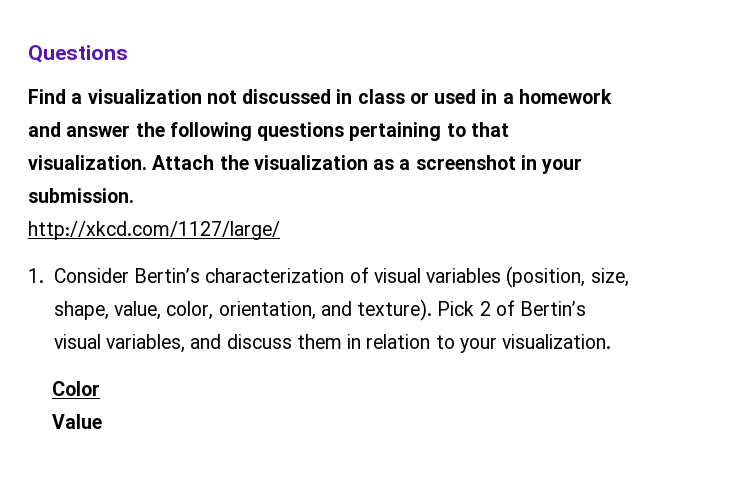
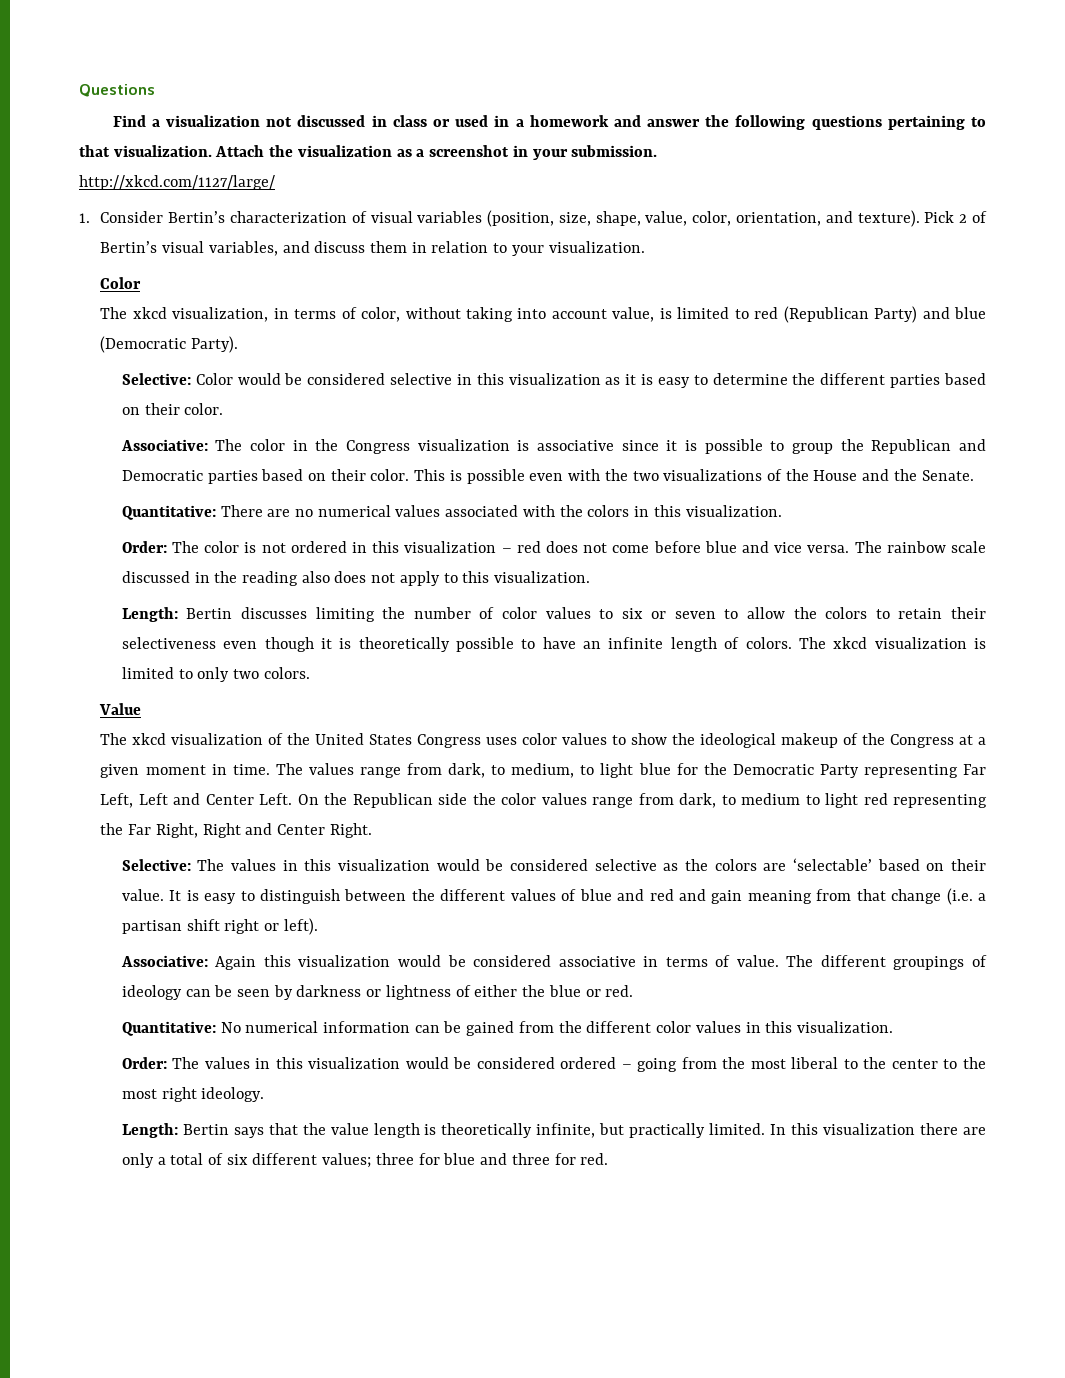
+ The xkcd visualization, in terms of color, without taking into account value, is limited to red (Republican Party) and blue (Democratic Party).
+ Selective: Color would be considered selective in this visualization as it is easy to determine the different parties based on their color.
+ Associative: The color in the Congress visualization is associative since it is possible to group the Republican and Democratic parties based on their color. This is possible even with the two visualizations of the House and the Senate.
+ Quantitative: There are no numerical values associated with the colors in this visualization.
+ Order: The color is not ordered in this visualization – red does not come before blue and vice versa. The rainbow scale discussed in the reading also does not apply to this visualization.
+ Length: Bertin discusses limiting the number of color values to six or seven to allow the colors to retain their selectiveness even though it is theoretically possible to have an infinite length of colors. The xkcd visualization is limited to only two colors.
  Value
+ The xkcd visualization of the United States Congress uses color values to show the ideological makeup of the Congress at a given moment in time. The values range from dark, to medium, to light blue for the Democratic Party representing Far Left, Left and Center Left. On the Republican side the color values range from dark, to medium to light red representing the Far Right, Right and Center Right.
+ Selective: The values in this visualization would be considered selective as the colors are ‘selectable’ based on their value. It is easy to distinguish between the different values of blue and red and gain meaning from that change (i.e. a partisan shift right or left).
+ Associative: Again this visualization would be considered associative in terms of value. The different groupings of ideology can be seen by darkness or lightness of either the blue or red.
+ Quantitative: No numerical information can be gained from the different color values in this visualization.
+ Order: The values in this visualization would be considered ordered – going from the most liberal to the center to the most right ideology.
+ Length: Bertin says that the value length is theoretically infinite, but practically limited. In this visualization there are only a total of six different values; three for blue and three for red.

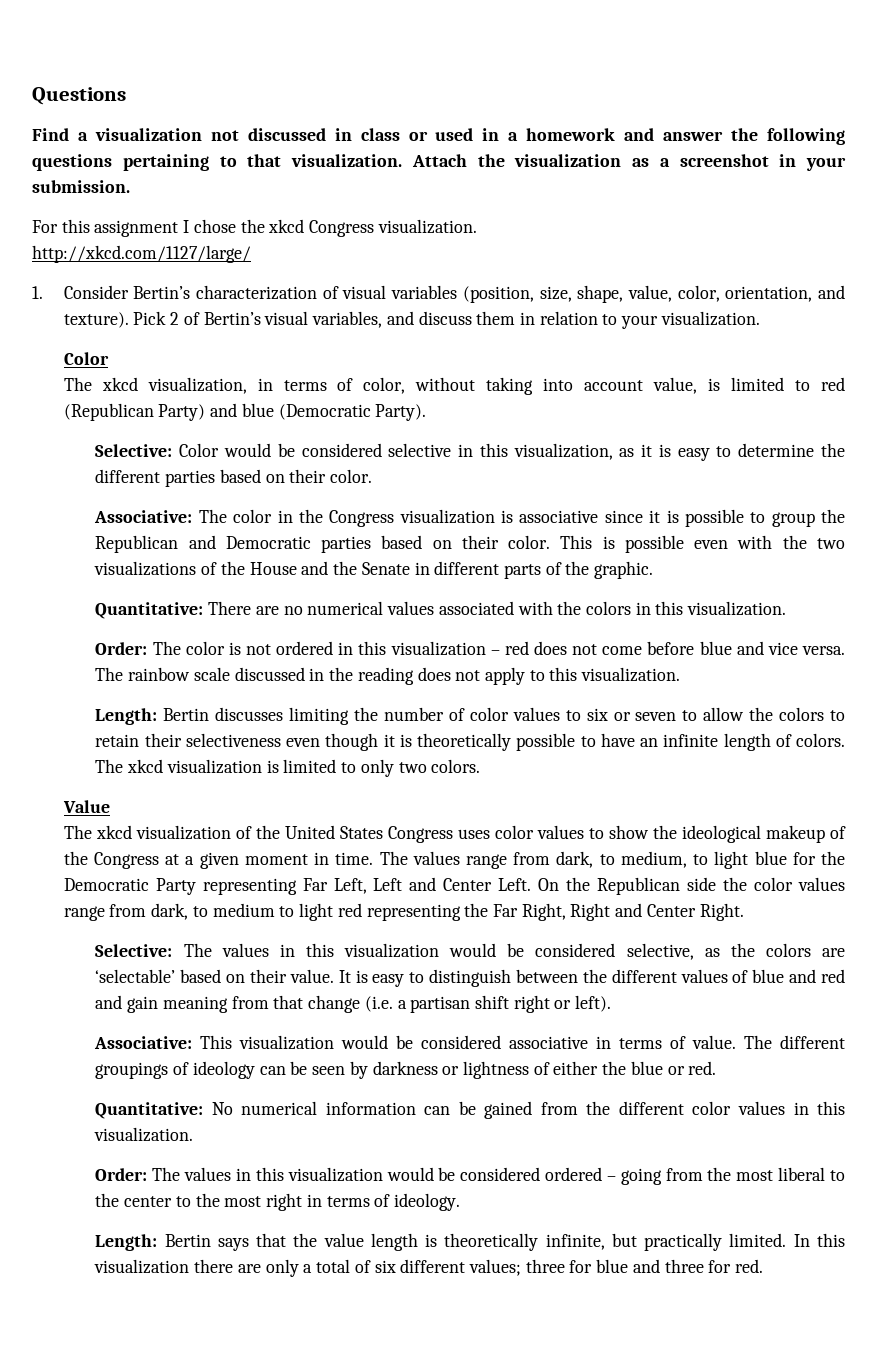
+ For this assignment I chose the xkcd Congress visualization.
- Selective: Color would be considered selective in this visualization as it is easy to determine the different parties based on their color.
+ Selective: Color would be considered selective in this visualization, as it is easy to determine the different parties based on their color.
- This is possible even with the two visualizations of the House and the Senate.
+ This is possible even with the two visualizations of the House and the Senate in different parts of the graphic.
- The rainbow scale discussed in the reading also does not apply to this visualization.
+ The rainbow scale discussed in the reading does not apply to this visualization.
- Selective: The values in this visualization would be considered selective as the colors are ‘selectable’ based on their value.
+ Selective: The values in this visualization would be considered selective, as the colors are ‘selectable’ based on their value.
- Associative: Again this visualization would be considered associative in terms of value.
+ Associative: This visualization would be considered associative in terms of value.
- Order: The values in this visualization would be considered ordered – going from the most liberal to the center to the most right ideology.
+ Order: The values in this visualization would be considered ordered – going from the most liberal to the center to the most right in terms of ideology.

